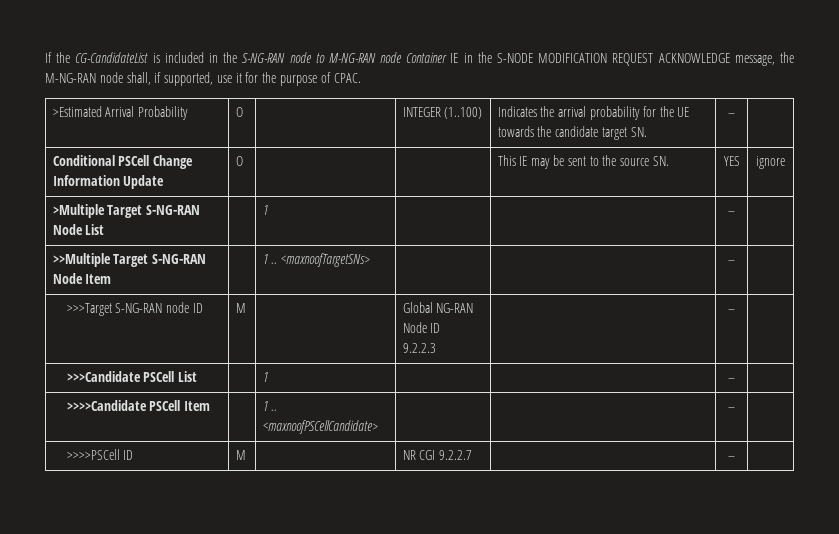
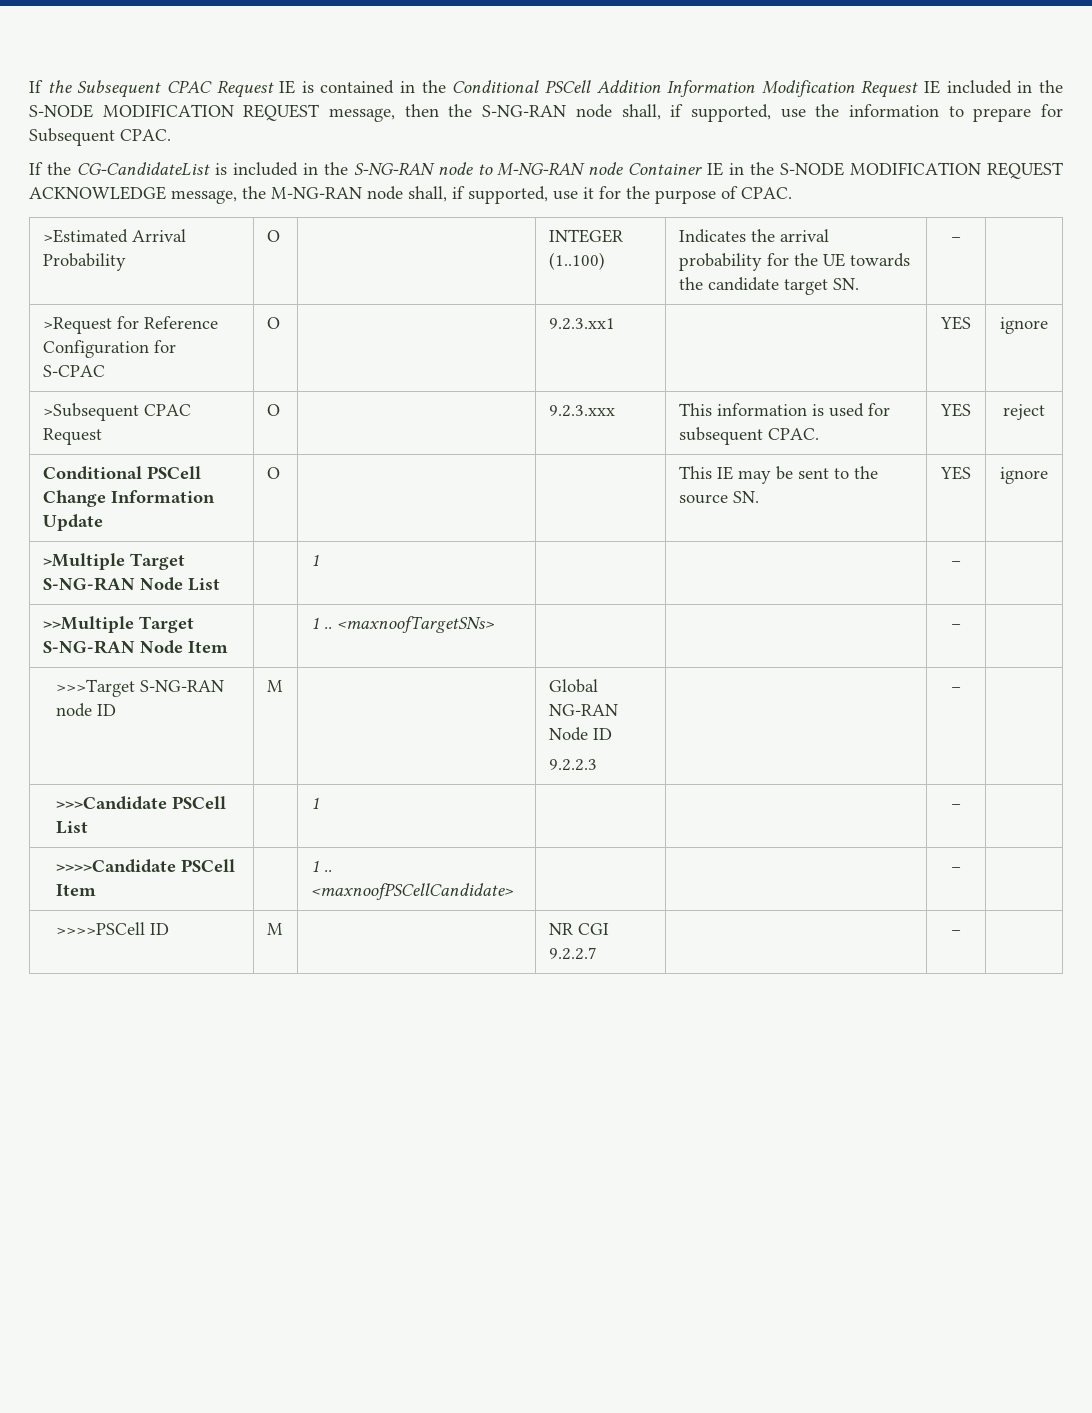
+ If the Subsequent CPAC Request IE is contained in the Conditional PSCell Addition Information Modification Request IE included in the S-NODE MODIFICATION REQUEST message, then the S-NG-RAN node shall, if supported, use the information to prepare for Subsequent CPAC.
+ >Request for Reference Configuration for S-CPAC | O | | 9.2.3.xx1 | | YES | ignore
+ >Subsequent CPAC Request | O | | 9.2.3.xxx | This information is used for subsequent CPAC. | YES | reject

